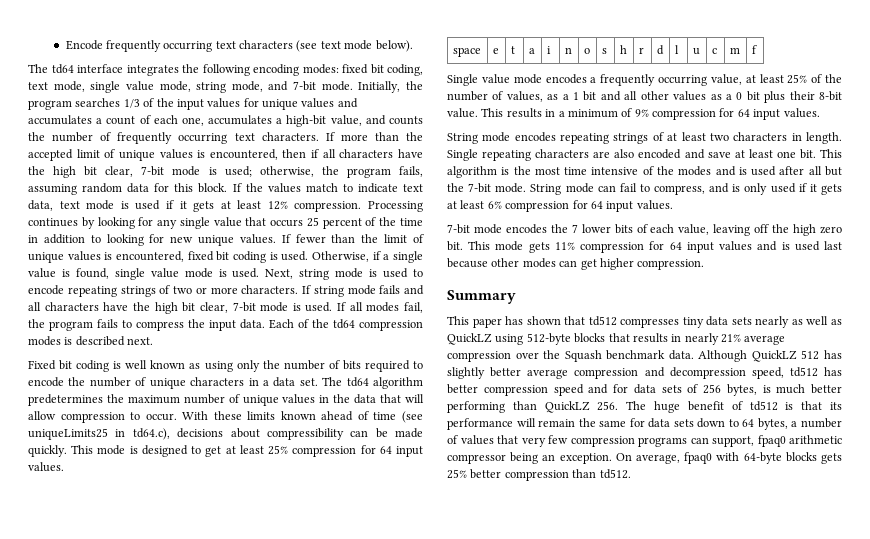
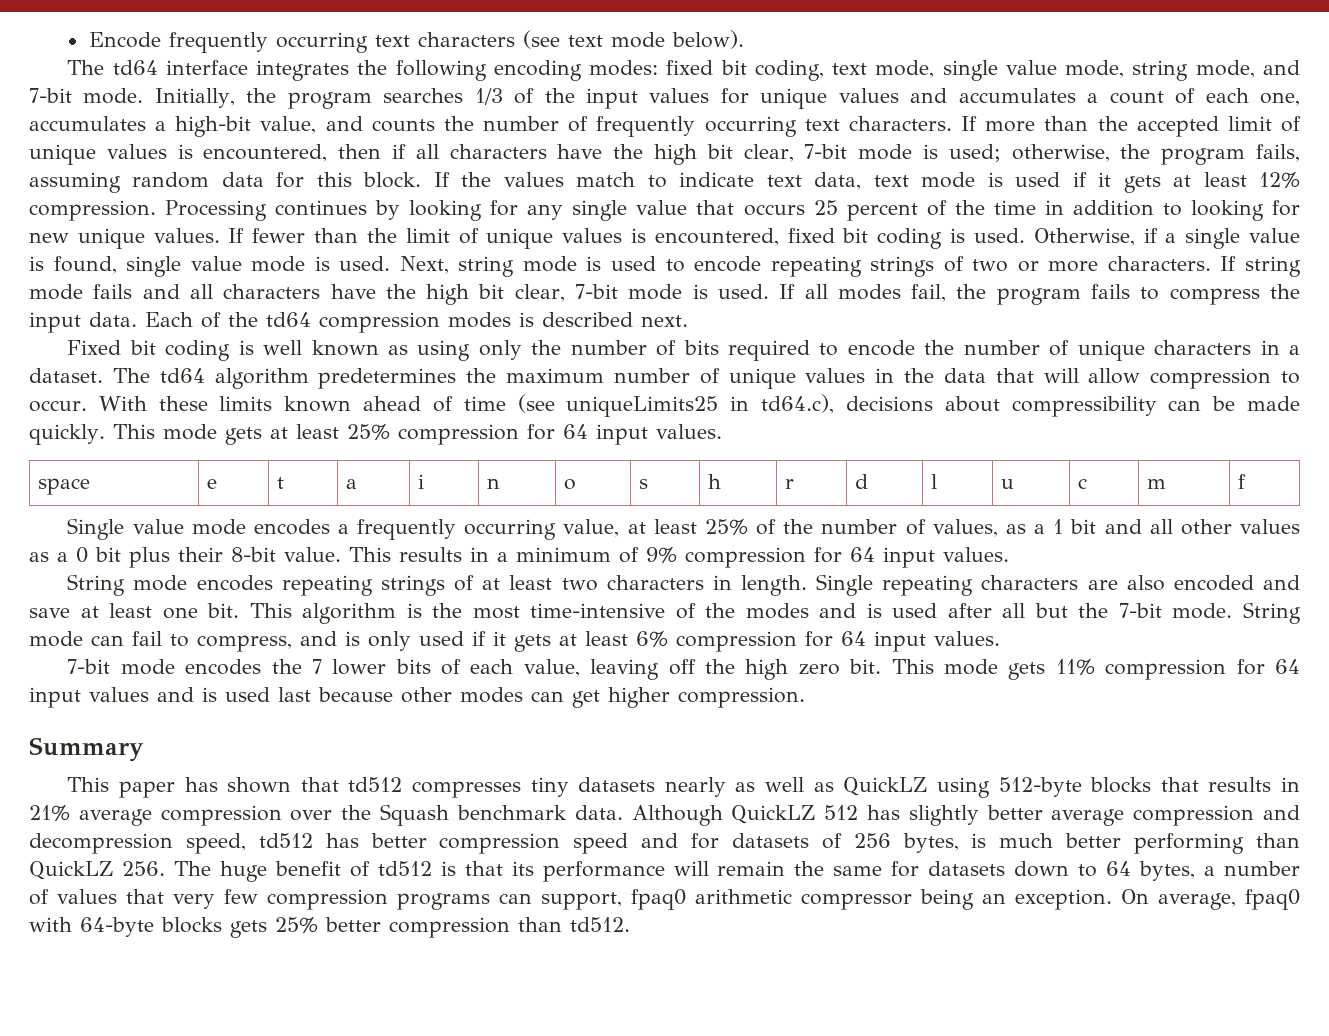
- Fixed bit coding is well known as using only the number of bits required to encode the number of unique characters in a data set.
+ Fixed bit coding is well known as using only the number of bits required to encode the number of unique characters in a dataset.
- This mode is designed to get at least 25% compression for 64 input values.
+ This mode gets at least 25% compression for 64 input values.
- This algorithm is the most time intensive of the modes and is used after all but the 7-bit mode.
+ This algorithm is the most time-intensive of the modes and is used after all but the 7-bit mode.
- This paper has shown that td512 compresses tiny data sets nearly as well as QuickLZ using 512-byte blocks that results in nearly 21% average compression over the Squash benchmark data.
+ This paper has shown that td512 compresses tiny datasets nearly as well as QuickLZ using 512-byte blocks that results in 21% average compression over the Squash benchmark data.
- Although QuickLZ 512 has slightly better average compression and decompression speed, td512 has better compression speed and for data sets of 256 bytes, is much better performing than QuickLZ 256. The huge benefit of td512 is that its performance will remain the same for data sets down to 64 bytes, a number of values that very few compression programs can support, fpaq0 arithmetic compressor being an exception.
+ Although QuickLZ 512 has slightly better average compression and decompression speed, td512 has better compression speed and for datasets of 256 bytes, is much better performing than QuickLZ 256. The huge benefit of td512 is that its performance will remain the same for datasets down to 64 bytes, a number of values that very few compression programs can support, fpaq0 arithmetic compressor being an exception.

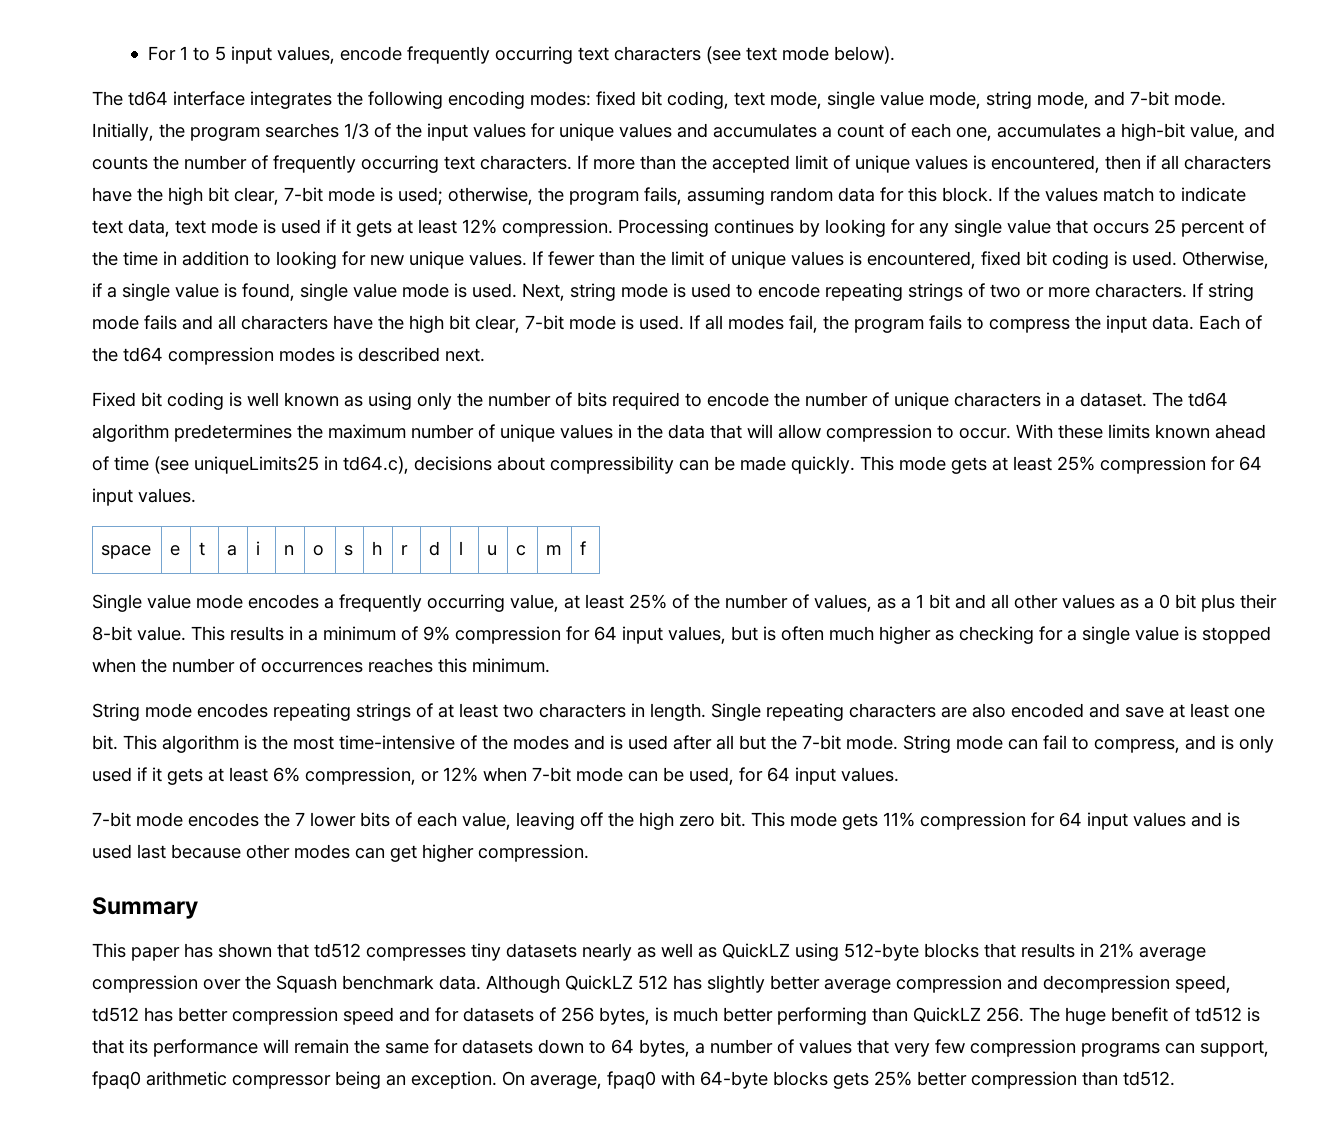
- Encode frequently occurring text characters (see text mode below).
+ For 1 to 5 input values, encode frequently occurring text characters (see text mode below).
- This results in a minimum of 9% compression for 64 input values.
+ This results in a minimum of 9% compression for 64 input values, but is often much higher as checking for a single value is stopped when the number of occurrences reaches this minimum.
- String mode can fail to compress, and is only used if it gets at least 6% compression for 64 input values.
+ String mode can fail to compress, and is only used if it gets at least 6% compression, or 12% when 7-bit mode can be used, for 64 input values.

